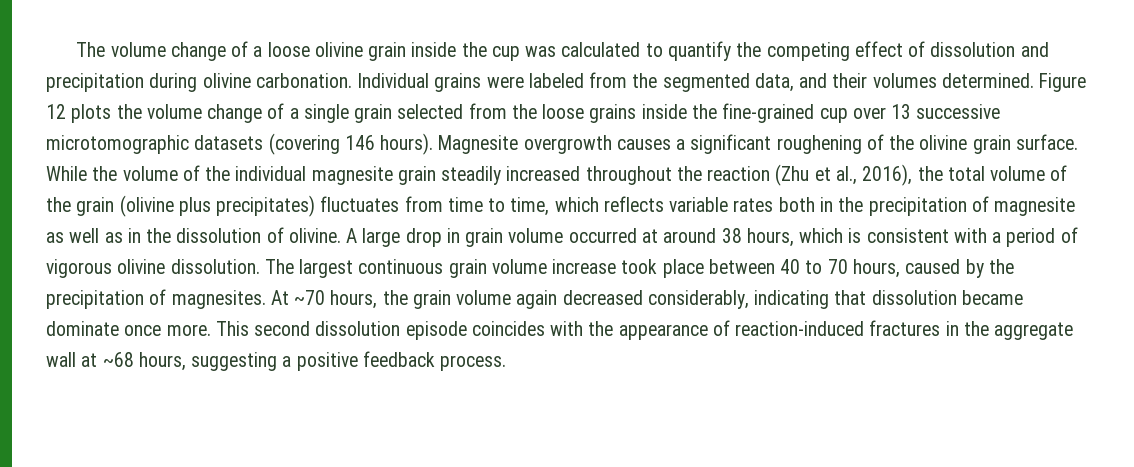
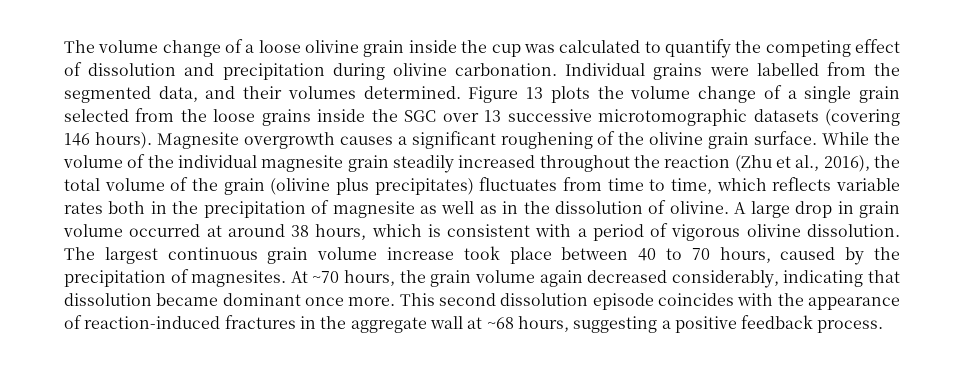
- Individual grains were labeled from the segmented data, and their volumes determined.
+ Individual grains were labelled from the segmented data, and their volumes determined.
- Figure 12 plots the volume change of a single grain selected from the loose grains inside the fine-grained cup over 13 successive microtomographic datasets (covering 146 hours).
+ Figure 13 plots the volume change of a single grain selected from the loose grains inside the SGC over 13 successive microtomographic datasets (covering 146 hours).
- At ~70 hours, the grain volume again decreased considerably, indicating that dissolution became dominate once more.
+ At ~70 hours, the grain volume again decreased considerably, indicating that dissolution became dominant once more.

